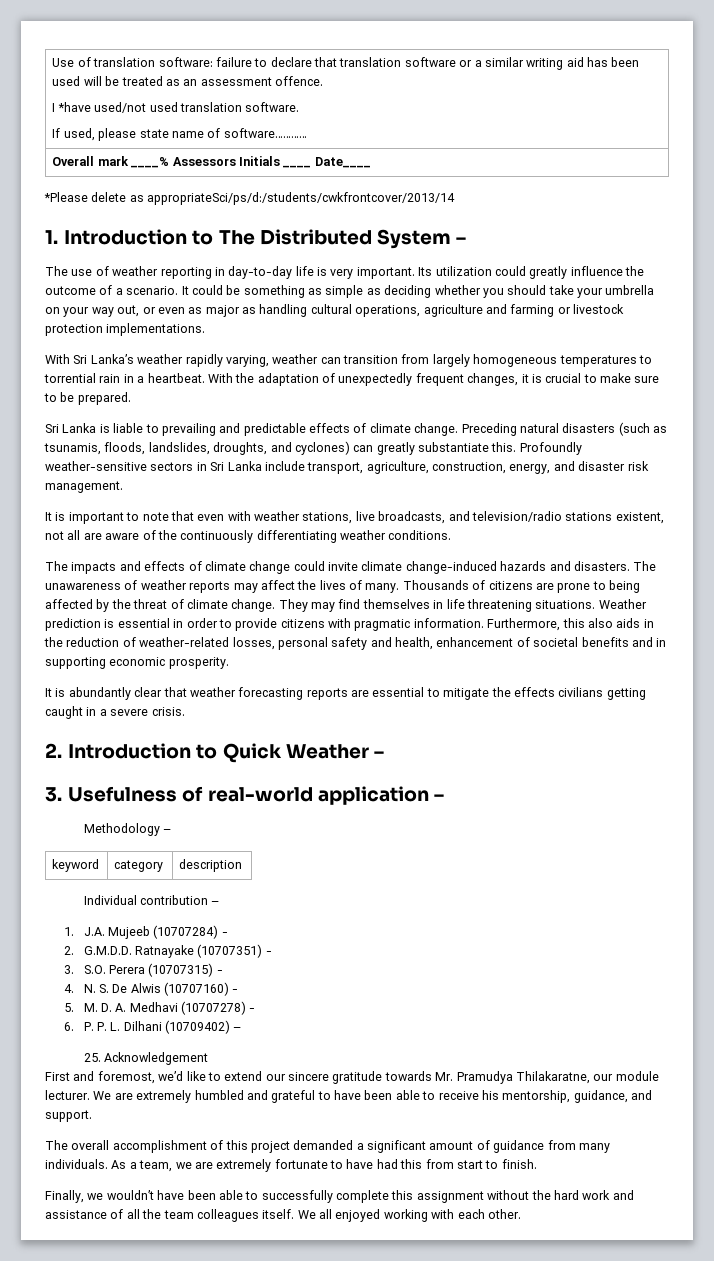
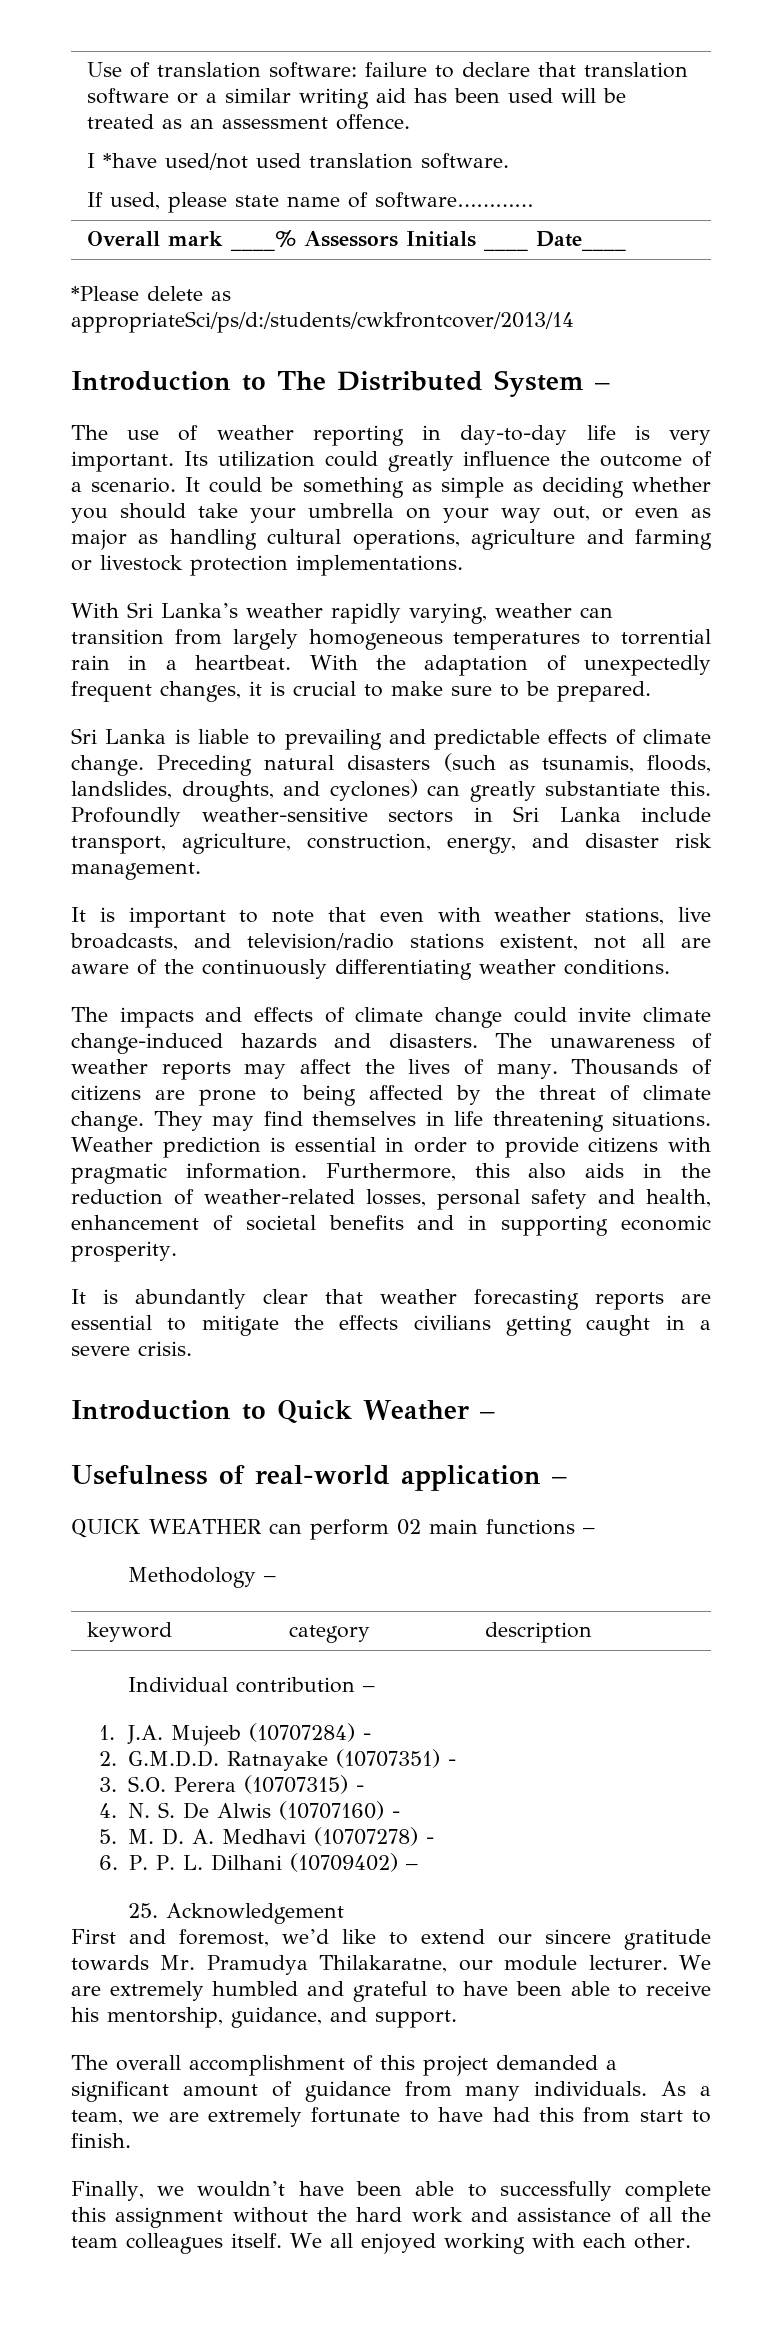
- 1. Introduction to The Distributed System –
+ Introduction to The Distributed System –
- 2. Introduction to Quick Weather –
+ Introduction to Quick Weather –
- 3. Usefulness of real-world application –
+ Usefulness of real-world application –
+ QUICK WEATHER can perform 02 main functions –

